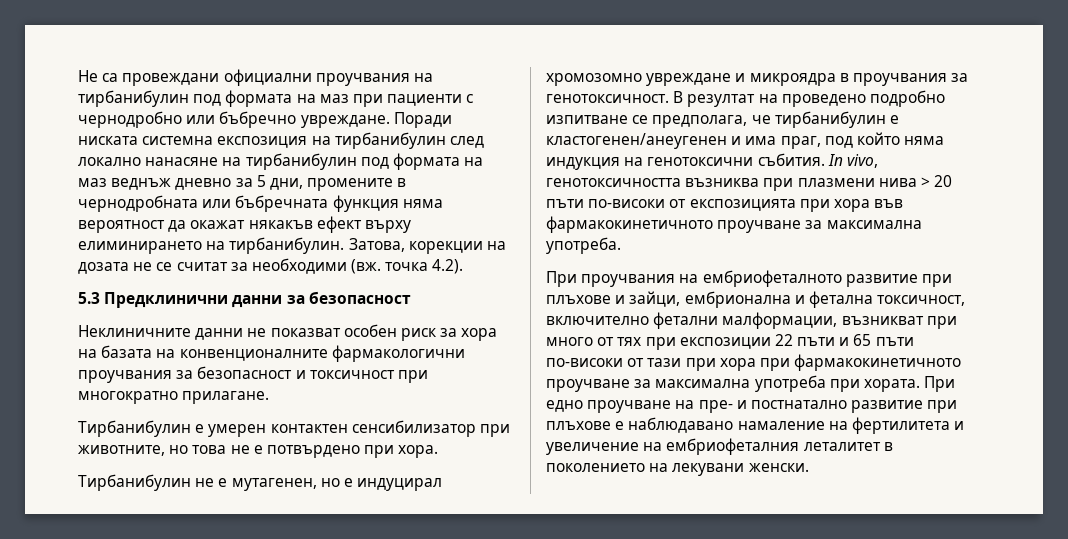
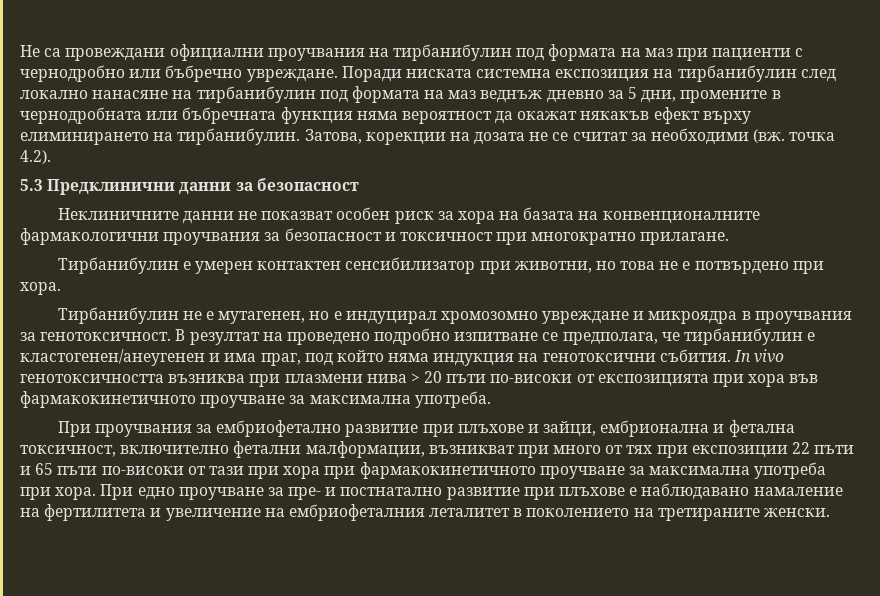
- Тирбанибулин е умерен контактен сенсибилизатор при животните, но това не е потвърдено при хора.
+ Тирбанибулин е умерен контактен сенсибилизатор при животни, но това не е потвърдено при хора.
- In vivo, генотоксичността възниква при плазмени нива > 20 пъти по-високи от експозицията при хора във фармакокинетичното проучване за максимална употреба.
+ In vivo генотоксичността възниква при плазмени нива > 20 пъти по-високи от експозицията при хора във фармакокинетичното проучване за максимална употреба.
- При проучвания на ембриофеталното развитие при плъхове и зайци, ембрионална и фетална токсичност, включително фетални малформации, възникват при много от тях при експозиции 22 пъти и 65 пъти по-високи от тази при хора при фармакокинетичното проучване за максимална употреба при хората.
+ При проучвания за ембриофетално развитие при плъхове и зайци, ембрионална и фетална токсичност, включително фетални малформации, възникват при много от тях при експозиции 22 пъти и 65 пъти по-високи от тази при хора при фармакокинетичното проучване за максимална употреба при хора.
- При едно проучване на пре- и постнатално развитие при плъхове е наблюдавано намаление на фертилитета и увеличение на ембриофеталния леталитет в поколението на лекувани женски.
+ При едно проучване за пре- и постнатално развитие при плъхове е наблюдавано намаление на фертилитета и увеличение на ембриофеталния леталитет в поколението на третираните женски.

